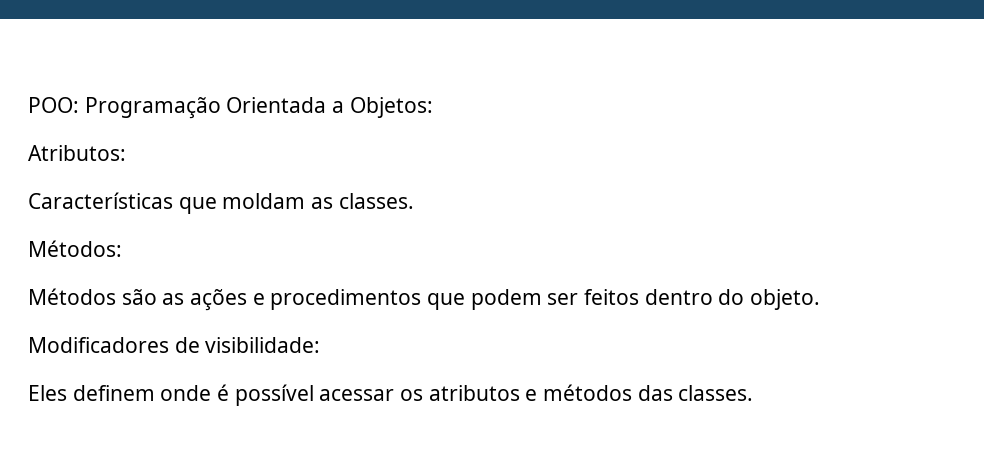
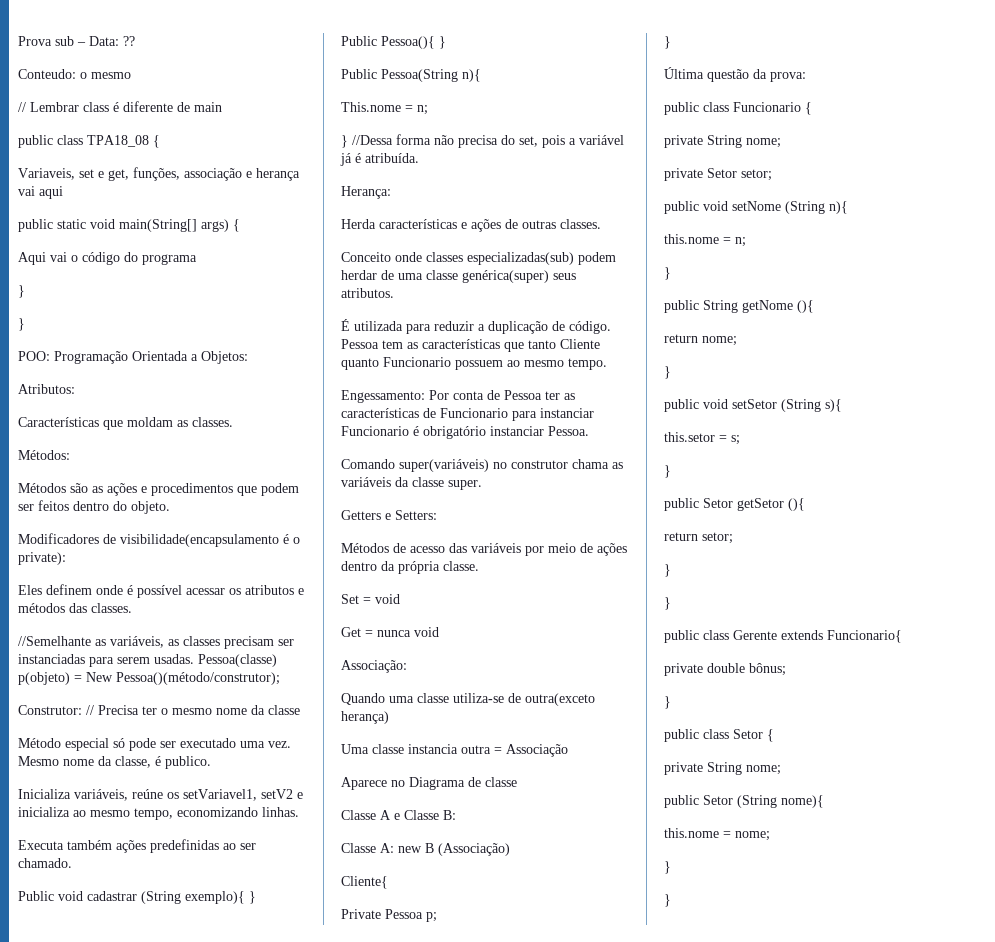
+ Prova sub – Data: ??
+ Conteudo: o mesmo
+ // Lembrar class é diferente de main
+ public class TPA18_08 {
+ Variaveis, set e get, funções, associação e herança vai aqui
+ public static void main(String[] args) {
+ Aqui vai o código do programa
+ }
+ }
- Modificadores de visibilidade:
+ Modificadores de visibilidade(encapsulamento é o private):
+ //Semelhante as variáveis, as classes precisam ser instanciadas para serem usadas. Pessoa(classe) p(objeto) = New Pessoa()(método/construtor);
+ Construtor: // Precisa ter o mesmo nome da classe
+ Método especial só pode ser executado uma vez. Mesmo nome da classe, é publico.
+ Inicializa variáveis, reúne os setVariavel1, setV2 e inicializa ao mesmo tempo, economizando linhas.
+ Executa também ações predefinidas ao ser chamado.
+ Public void cadastrar (String exemplo){ }
+ Public Pessoa(){ }
+ Public Pessoa(String n){
+ This.nome = n;
+ } //Dessa forma não precisa do set, pois a variável já é atribuída.
+ Herança:
+ Herda características e ações de outras classes.
+ Conceito onde classes especializadas(sub) podem herdar de uma classe genérica(super) seus atributos.
+ É utilizada para reduzir a duplicação de código. Pessoa tem as características que tanto Cliente quanto Funcionario possuem ao mesmo tempo.
+ Engessamento: Por conta de Pessoa ter as características de Funcionario para instanciar Funcionario é obrigatório instanciar Pessoa.
+ Comando super(variáveis) no construtor chama as variáveis da classe super.
+ Getters e Setters:
+ Métodos de acesso das variáveis por meio de ações dentro da própria classe.
+ Set = void
+ Get = nunca void
+ Associação:
+ Quando uma classe utiliza-se de outra(exceto herança)
+ Uma classe instancia outra = Associação
+ Aparece no Diagrama de classe
+ Classe A e Classe B:
+ Classe A: new B (Associação)
+ Cliente{
+ Private Pessoa p;
+ }
+ Última questão da prova:
+ public class Funcionario {
+ private String nome;
+ private Setor setor;
+ public void setNome (String n){
+ this.nome = n;
+ }
+ public String getNome (){
+ return nome;
+ }
+ public void setSetor (String s){
+ this.setor = s;
+ }
+ public Setor getSetor (){
+ return setor;
+ }
+ }
+ public class Gerente extends Funcionario{
+ private double bônus;
+ }
+ public class Setor {
+ private String nome;
+ public Setor (String nome){
+ this.nome = nome;
+ }
+ }

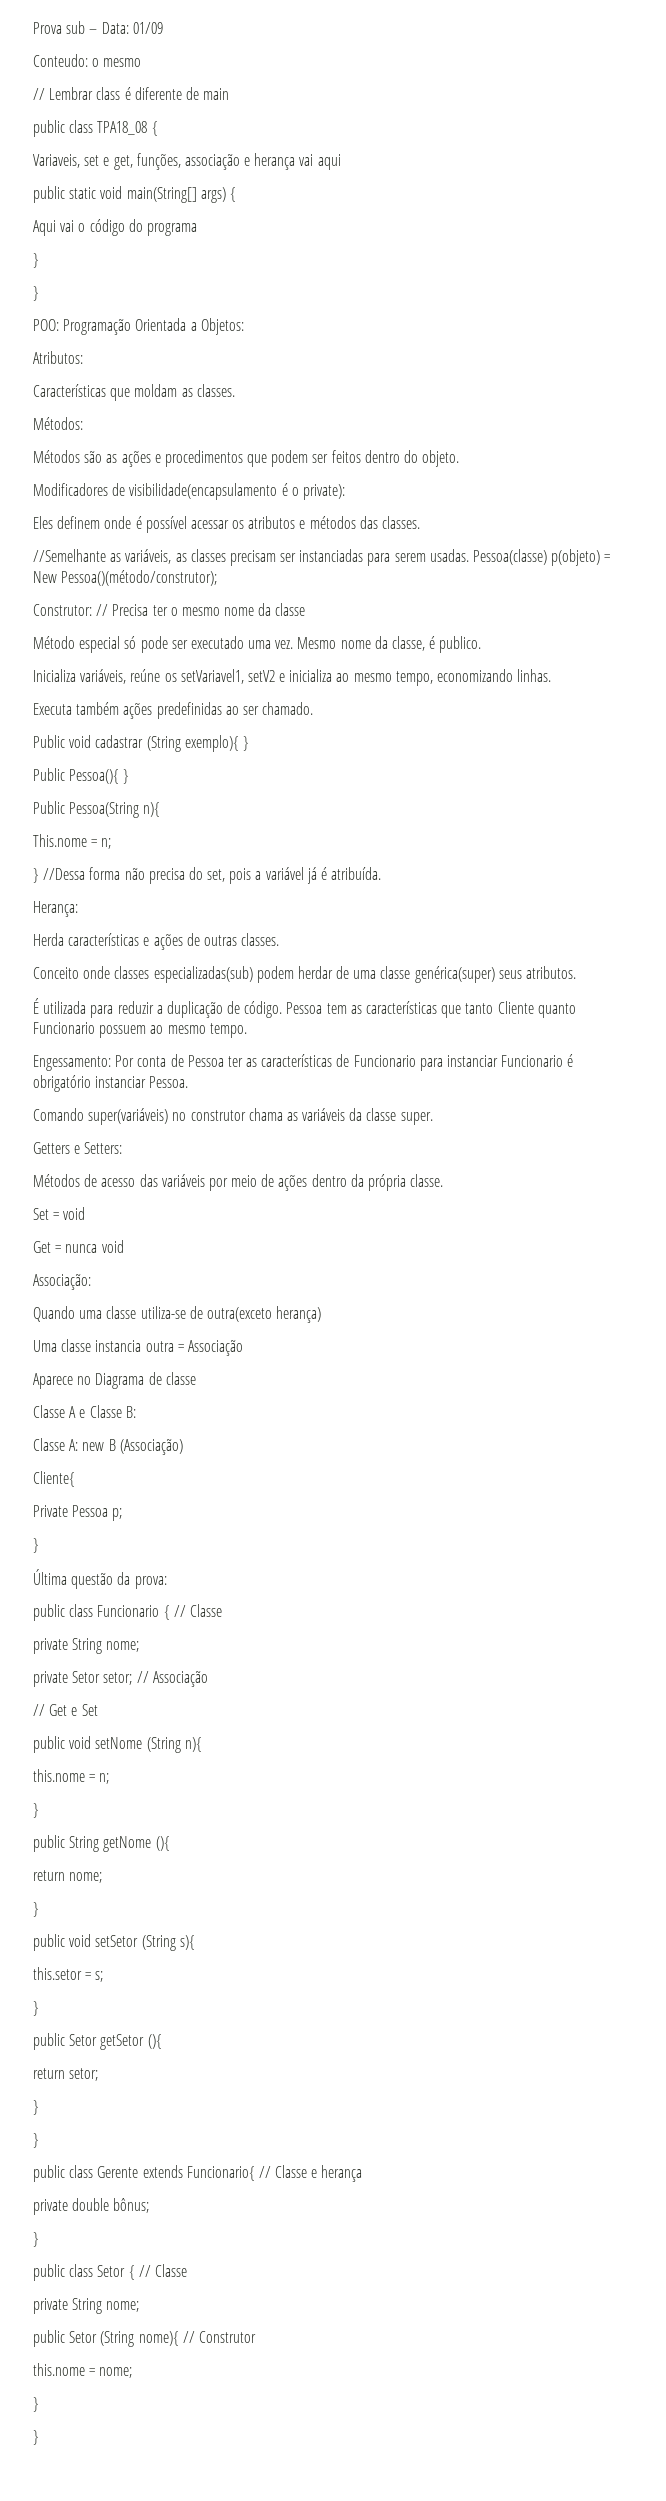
- Prova sub – Data: ??
+ Prova sub – Data: 01/09
- public class Funcionario {
+ public class Funcionario { // Classe
- private Setor setor;
+ private Setor setor; // Associação
+ // Get e Set
- public class Gerente extends Funcionario{
+ public class Gerente extends Funcionario{ // Classe e herança
- public class Setor {
+ public class Setor { // Classe
- public Setor (String nome){
+ public Setor (String nome){ // Construtor

